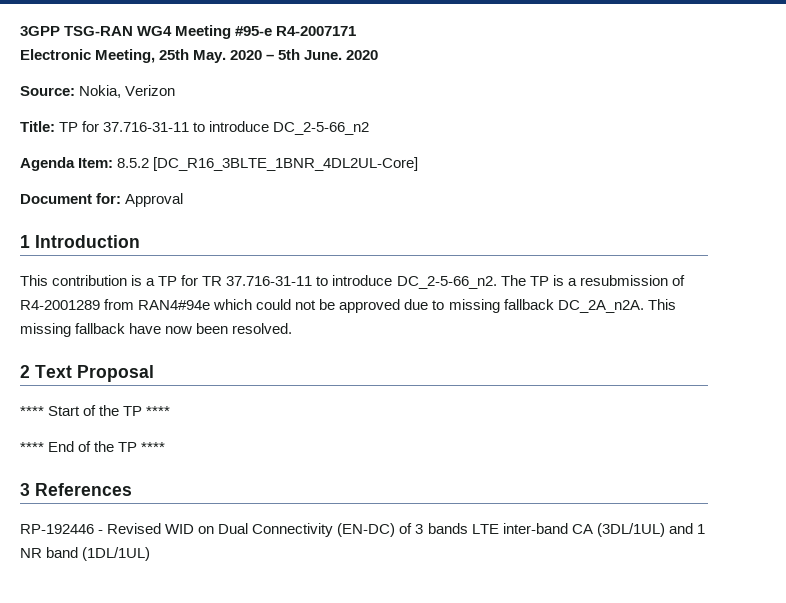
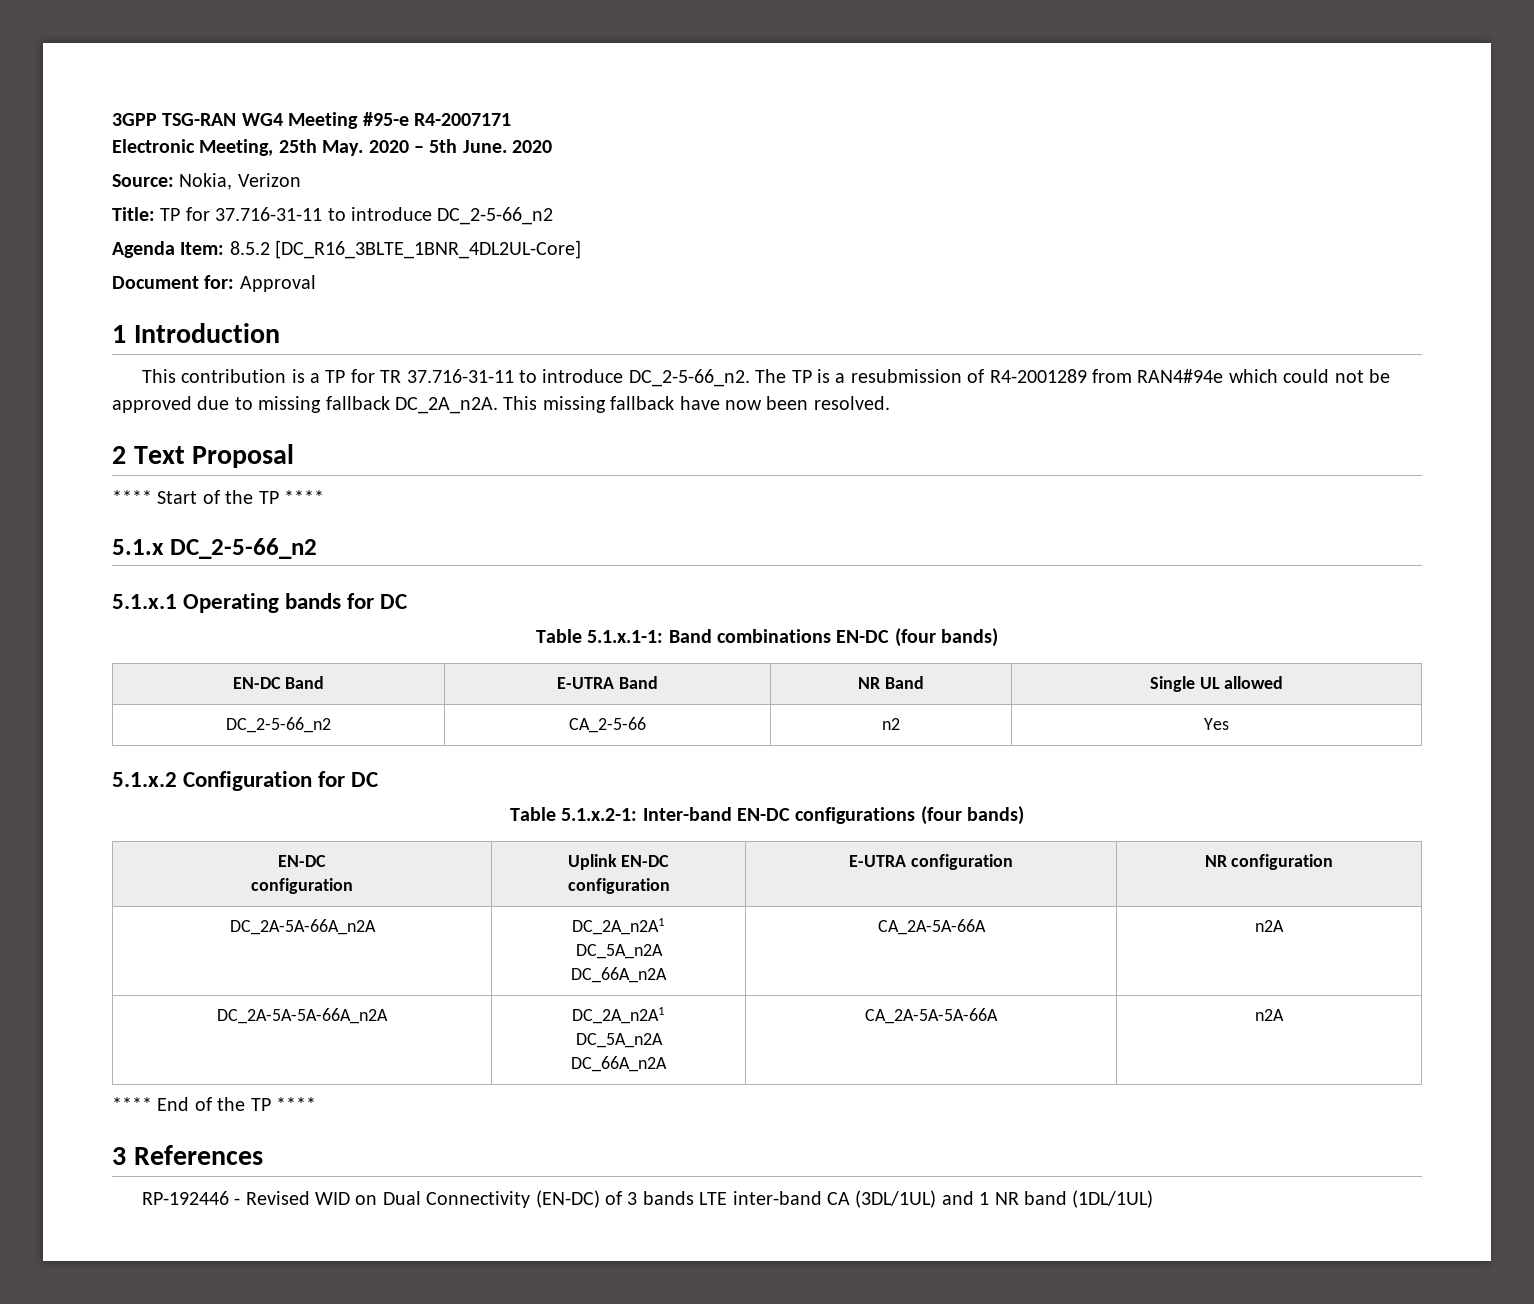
+ 5.1.x DC_2-5-66_n2
+ 5.1.x.1 Operating bands for DC
+ Table 5.1.x.1-1: Band combinations EN-DC (four bands)
+ EN-DC Band | E-UTRA Band | NR Band | Single UL allowed
+ DC_2-5-66_n2 | CA_2-5-66 | n2 | Yes
+ 5.1.x.2 Configuration for DC
+ Table 5.1.x.2-1: Inter-band EN-DC configurations (four bands)
+ EN-DC
+ configuration | Uplink EN-DC
+ configuration | E-UTRA configuration | NR configuration
+ DC_2A-5A-66A_n2A | DC_2A_n2A1
+ DC_5A_n2A
+ DC_66A_n2A | CA_2A-5A-66A | n2A
+ DC_2A-5A-5A-66A_n2A | DC_2A_n2A1
+ DC_5A_n2A
+ DC_66A_n2A | CA_2A-5A-5A-66A | n2A

